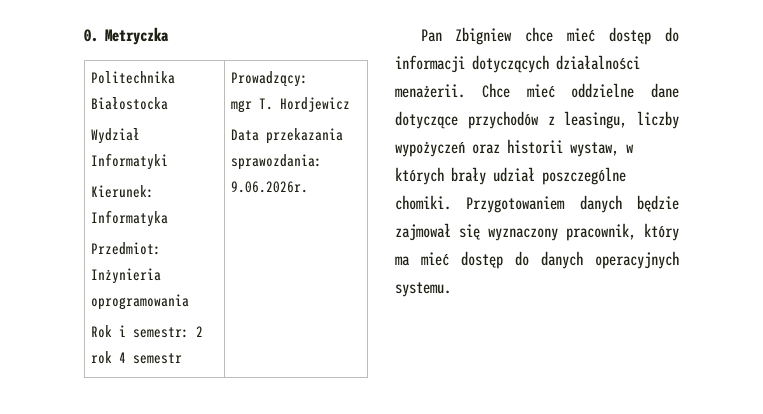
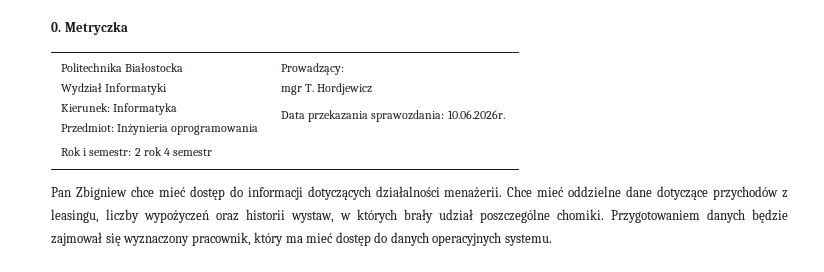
  Politechnika Białostocka
  Wydział Informatyki
  Kierunek: Informatyka
  Przedmiot: Inżynieria oprogramowania
  Rok i semestr: 2 rok 4 semestr | Prowadzący:
  mgr T. Hordjewicz
- Data przekazania sprawozdania: 9.06.2026r.
+ Data przekazania sprawozdania: 10.06.2026r.

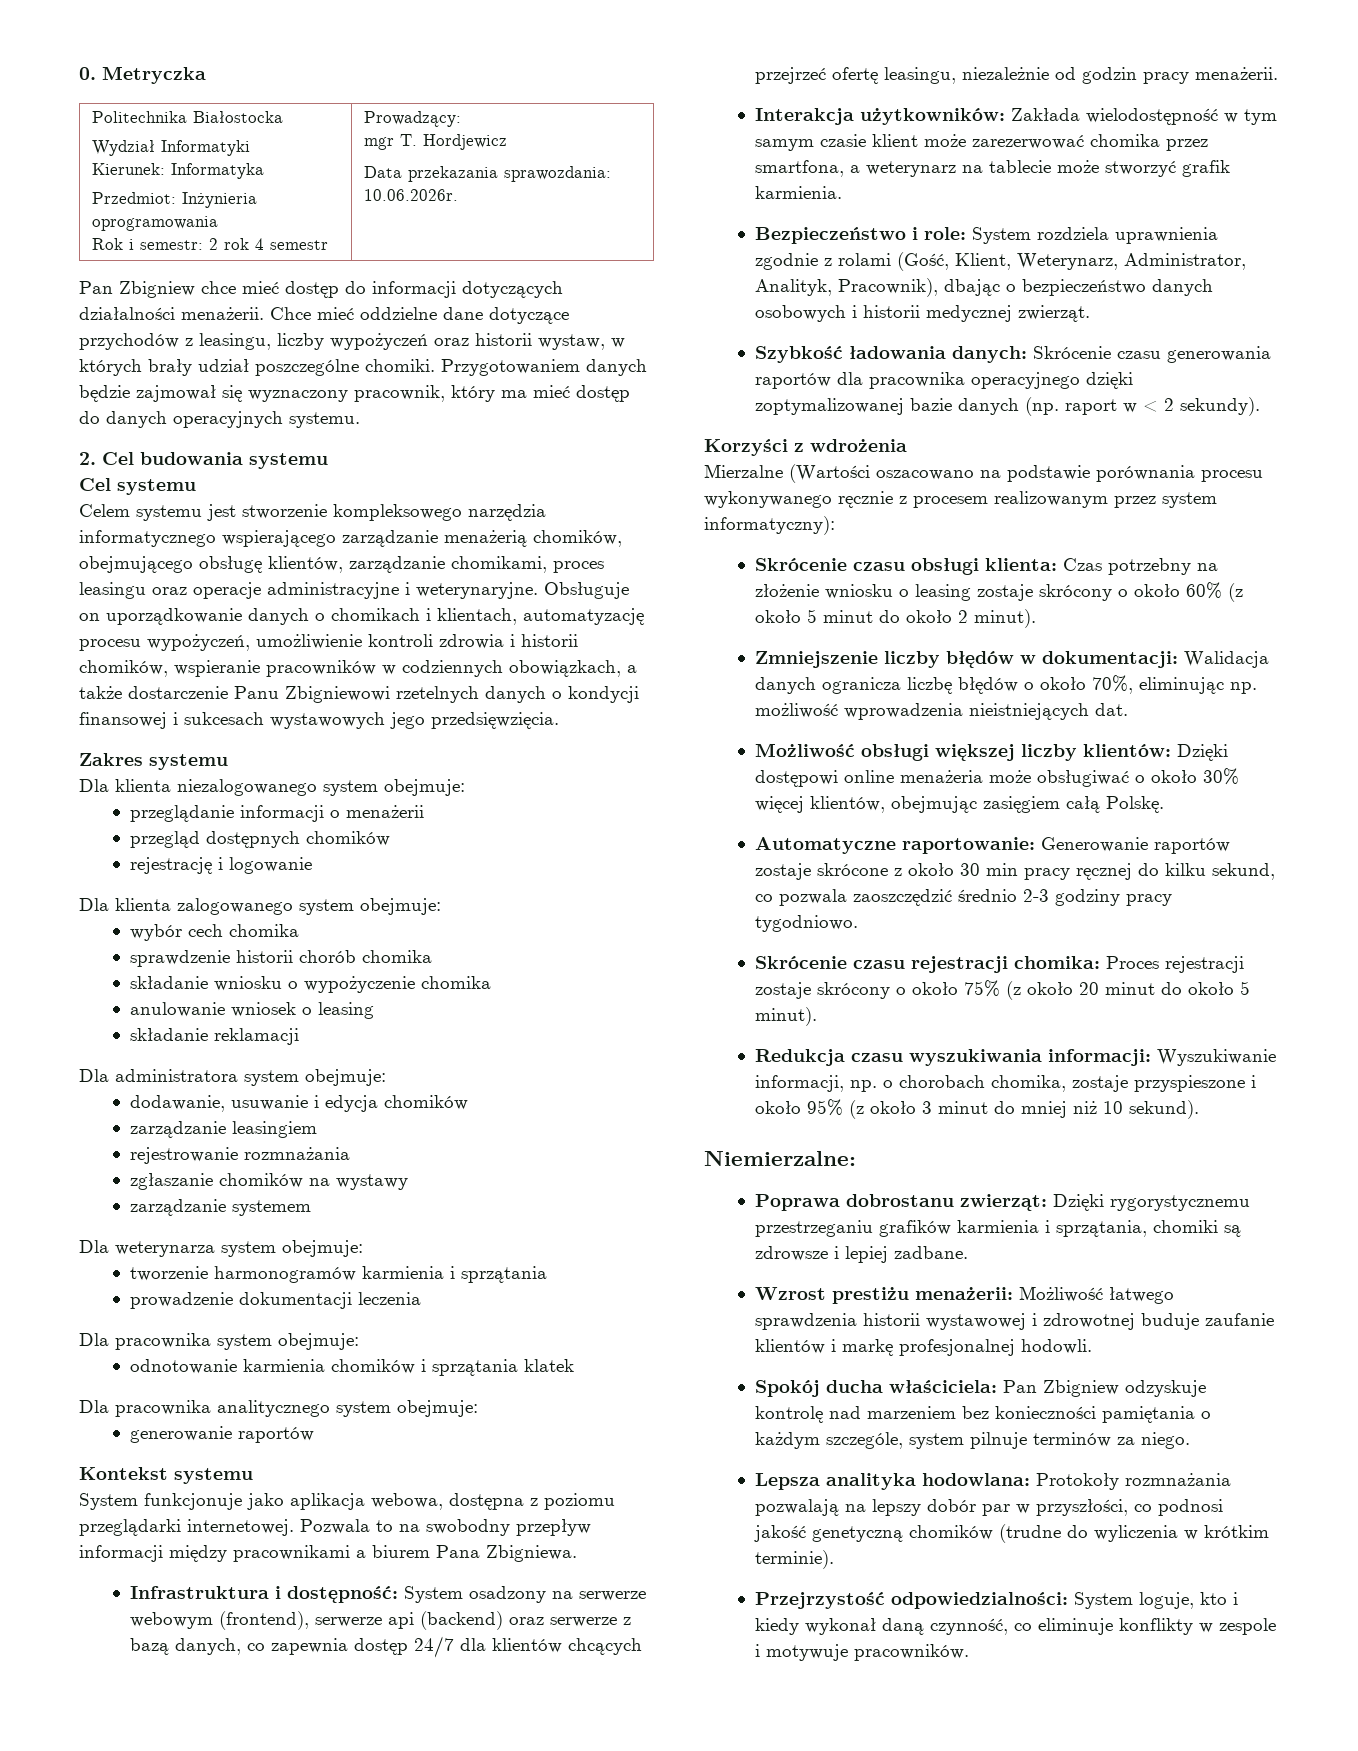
+ 2. Cel budowania systemu
+ Cel systemu
+ Celem systemu jest stworzenie kompleksowego narzędzia informatycznego wspierającego zarządzanie menażerią chomików, obejmującego obsługę klientów, zarządzanie chomikami, proces leasingu oraz operacje administracyjne i weterynaryjne. Obsługuje on uporządkowanie danych o chomikach i klientach, automatyzację procesu wypożyczeń, umożliwienie kontroli zdrowia i historii chomików, wspieranie pracowników w codziennych obowiązkach, a także dostarczenie Panu Zbigniewowi rzetelnych danych o kondycji finansowej i sukcesach wystawowych jego przedsięwzięcia.
+ Zakres systemu
+ Dla klienta niezalogowanego system obejmuje:
+ przeglądanie informacji o menażerii
+ przegląd dostępnych chomików
+ rejestrację i logowanie
+ Dla klienta zalogowanego system obejmuje:
+ wybór cech chomika
+ sprawdzenie historii chorób chomika
+ składanie wniosku o wypożyczenie chomika
+ anulowanie wniosek o leasing
+ składanie reklamacji
+ Dla administratora system obejmuje:
+ dodawanie, usuwanie i edycja chomików
+ zarządzanie leasingiem
+ rejestrowanie rozmnażania
+ zgłaszanie chomików na wystawy
+ zarządzanie systemem
+ Dla weterynarza system obejmuje:
+ tworzenie harmonogramów karmienia i sprzątania
+ prowadzenie dokumentacji leczenia
+ Dla pracownika system obejmuje:
+ odnotowanie karmienia chomików i sprzątania klatek
+ Dla pracownika analitycznego system obejmuje:
+ generowanie raportów
+ Kontekst systemu
+ System funkcjonuje jako aplikacja webowa, dostępna z poziomu przeglądarki internetowej. Pozwala to na swobodny przepływ informacji między pracownikami a biurem Pana Zbigniewa.
+ Infrastruktura i dostępność: System osadzony na serwerze webowym (frontend), serwerze api (backend) oraz serwerze z bazą danych, co zapewnia dostęp 24/7 dla klientów chcących przejrzeć ofertę leasingu, niezależnie od godzin pracy menażerii.
+ Interakcja użytkowników: Zakłada wielodostępność w tym samym czasie klient może zarezerwować chomika przez smartfona, a weterynarz na tablecie może stworzyć grafik karmienia.
+ Bezpieczeństwo i role: System rozdziela uprawnienia zgodnie z rolami (Gość, Klient, Weterynarz, Administrator, Analityk, Pracownik), dbając o bezpieczeństwo danych osobowych i historii medycznej zwierząt.
+ Szybkość ładowania danych: Skrócenie czasu generowania raportów dla pracownika operacyjnego dzięki zoptymalizowanej bazie danych (np. raport w < 2 sekundy).
+ Korzyści z wdrożenia
+ Mierzalne (Wartości oszacowano na podstawie porównania procesu wykonywanego ręcznie z procesem realizowanym przez system informatyczny):
+ Skrócenie czasu obsługi klienta: Czas potrzebny na złożenie wniosku o leasing zostaje skrócony o około 60% (z około 5 minut do około 2 minut).
+ Zmniejszenie liczby błędów w dokumentacji: Walidacja danych ogranicza liczbę błędów o około 70%, eliminując np. możliwość wprowadzenia nieistniejących dat.
+ Możliwość obsługi większej liczby klientów: Dzięki dostępowi online menażeria może obsługiwać o około 30% więcej klientów, obejmując zasięgiem całą Polskę.
+ Automatyczne raportowanie: Generowanie raportów zostaje skrócone z około 30 min pracy ręcznej do kilku sekund, co pozwala zaoszczędzić średnio 2-3 godziny pracy tygodniowo.
+ Skrócenie czasu rejestracji chomika: Proces rejestracji zostaje skrócony o około 75% (z około 20 minut do około 5 minut).
+ Redukcja czasu wyszukiwania informacji: Wyszukiwanie informacji, np. o chorobach chomika, zostaje przyspieszone i około 95% (z około 3 minut do mniej niż 10 sekund).
+ Niemierzalne:
+ Poprawa dobrostanu zwierząt: Dzięki rygorystycznemu przestrzeganiu grafików karmienia i sprzątania, chomiki są zdrowsze i lepiej zadbane.
+ Wzrost prestiżu menażerii: Możliwość łatwego sprawdzenia historii wystawowej i zdrowotnej buduje zaufanie klientów i markę profesjonalnej hodowli.
+ Spokój ducha właściciela: Pan Zbigniew odzyskuje kontrolę nad marzeniem bez konieczności pamiętania o każdym szczególe, system pilnuje terminów za niego.
+ Lepsza analityka hodowlana: Protokoły rozmnażania pozwalają na lepszy dobór par w przyszłości, co podnosi jakość genetyczną chomików (trudne do wyliczenia w krótkim terminie).
+ Przejrzystość odpowiedzialności: System loguje, kto i kiedy wykonał daną czynność, co eliminuje konflikty w zespole i motywuje pracowników.

